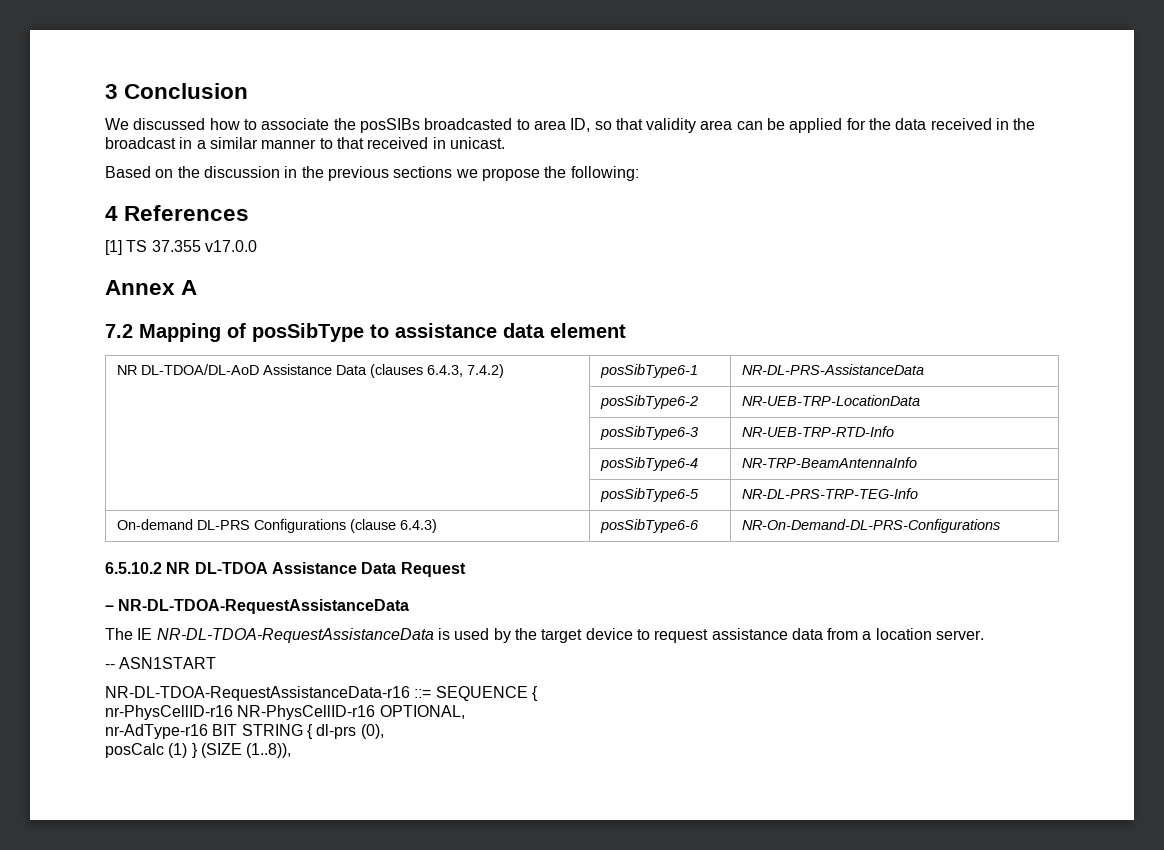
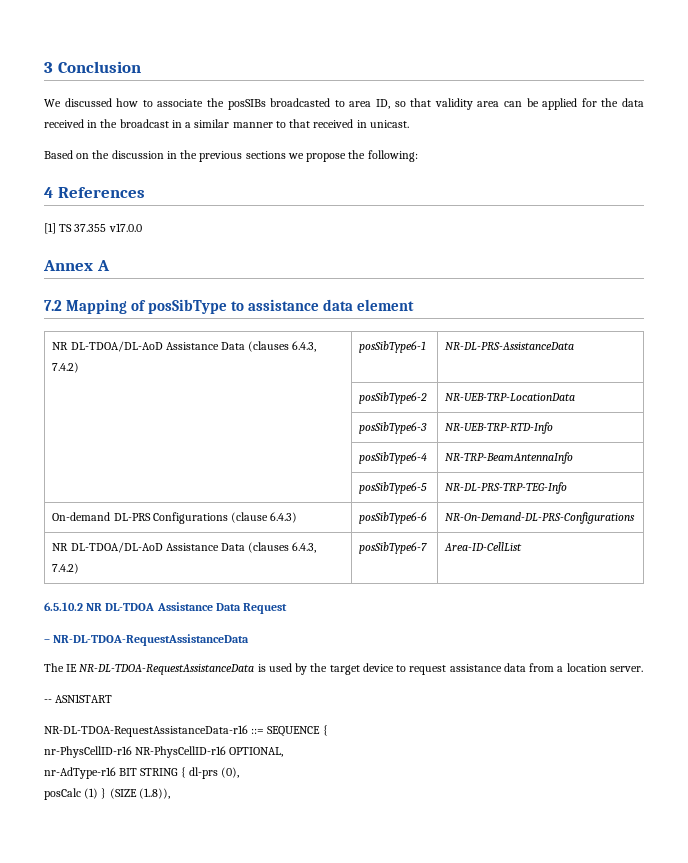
+ NR DL-TDOA/DL-AoD Assistance Data (clauses 6.4.3, 7.4.2) | posSibType6-7 | Area-ID-CellList

